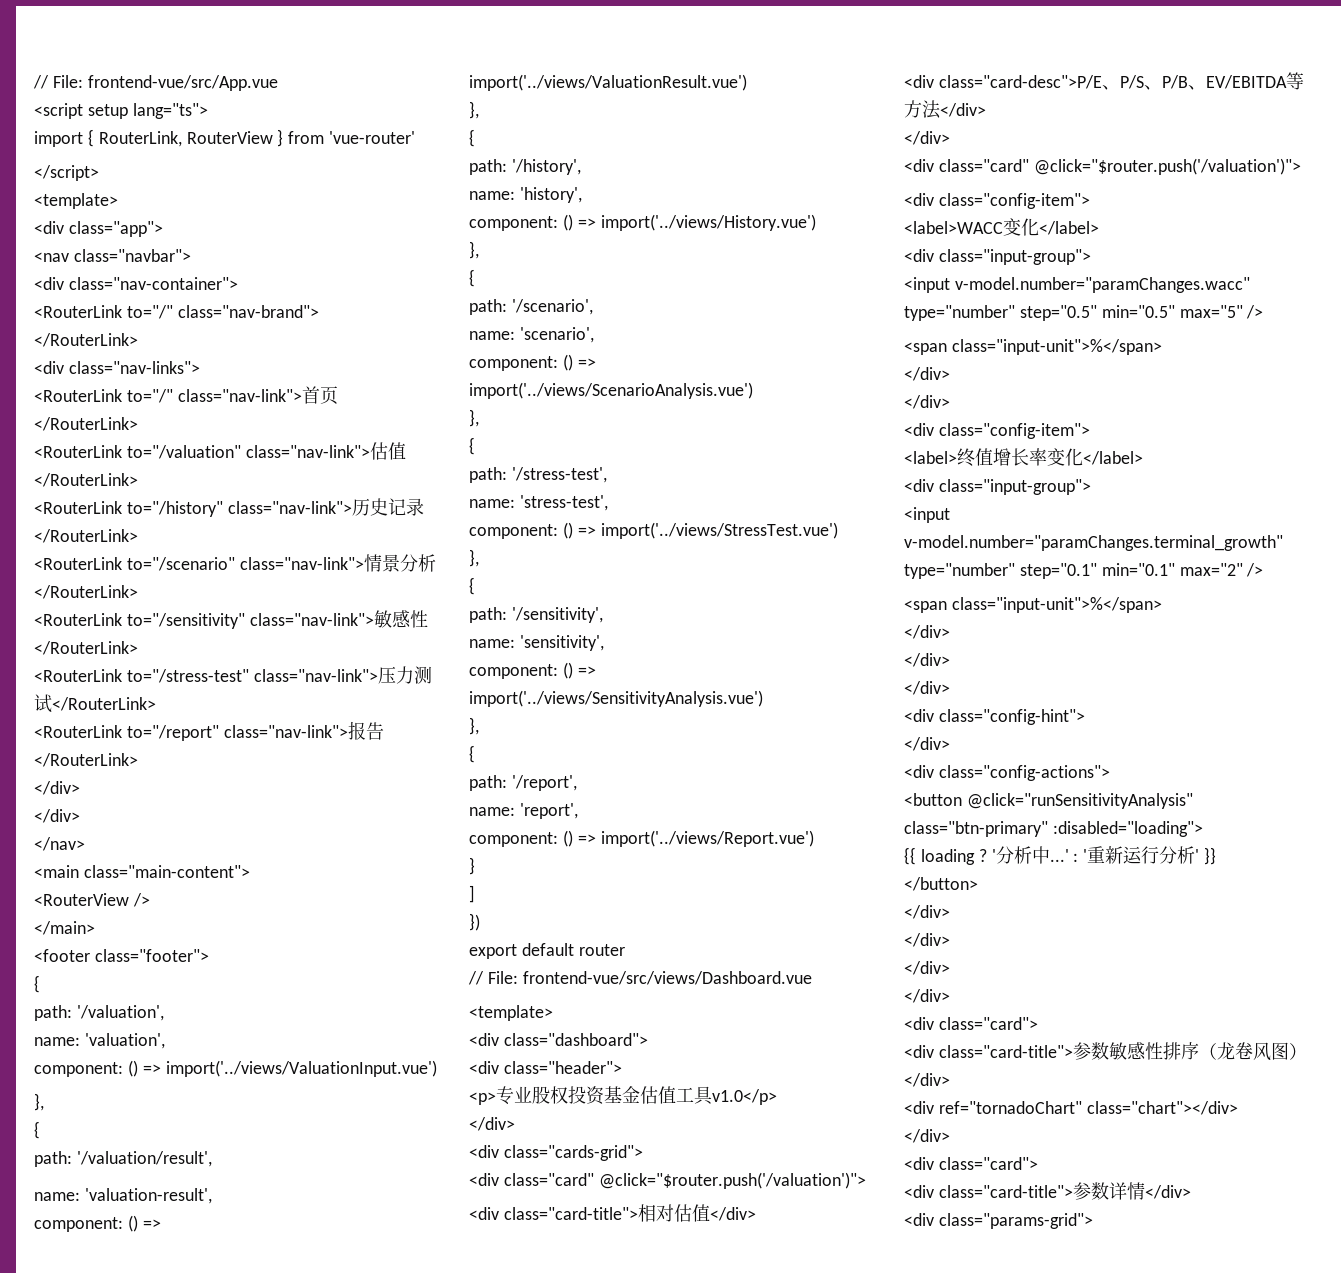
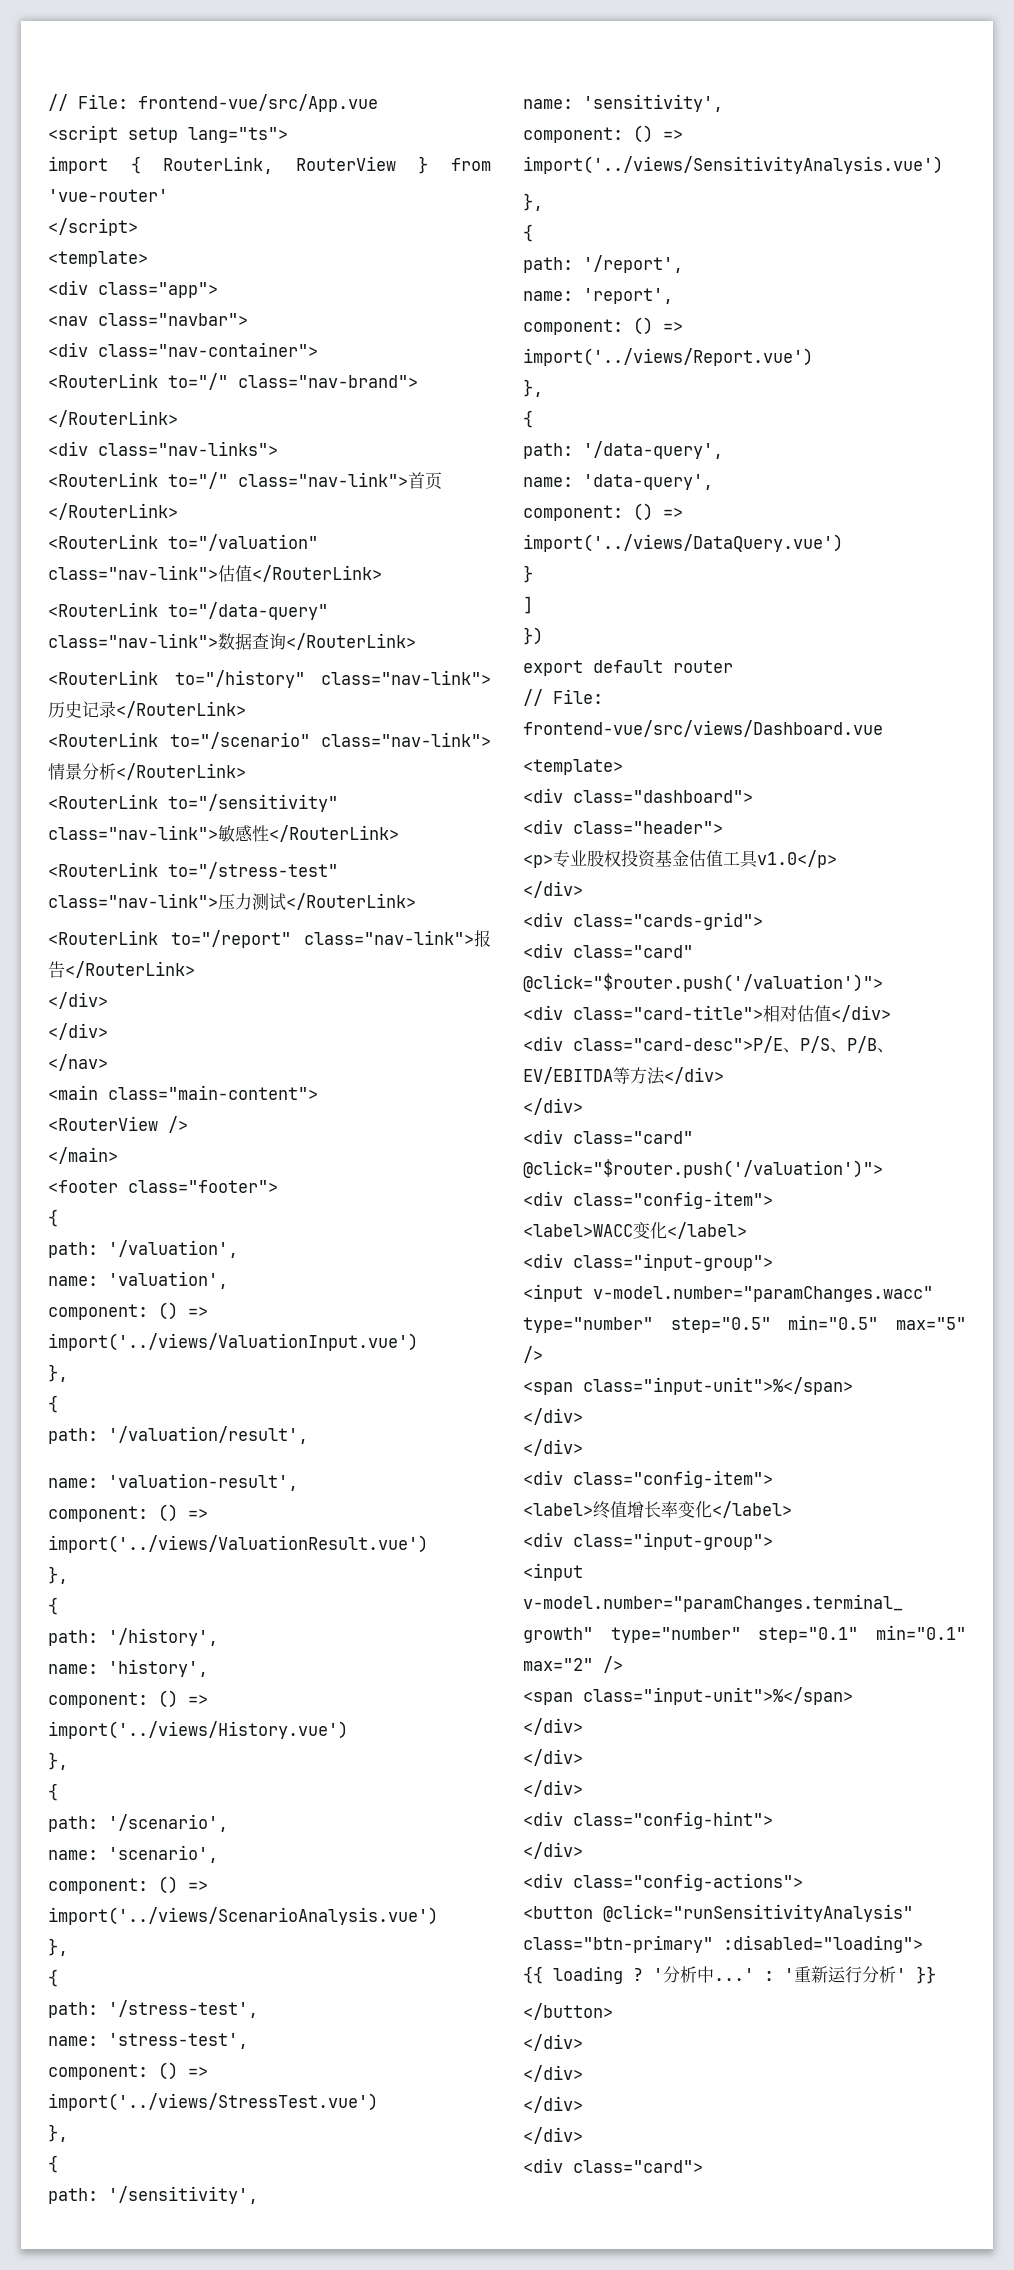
+ <RouterLink to="/data-query" class="nav-link">数据查询</RouterLink>
  component: () => import('../views/Report.vue')
+ },
+ {
+ path: '/data-query',
+ name: 'data-query',
+ component: () => import('../views/DataQuery.vue')
- <div class="card-title">参数敏感性排序（龙卷风图）</div>
- <div ref="tornadoChart" class="chart"></div>
- </div>
- <div class="card">
- <div class="card-title">参数详情</div>
- <div class="params-grid">

